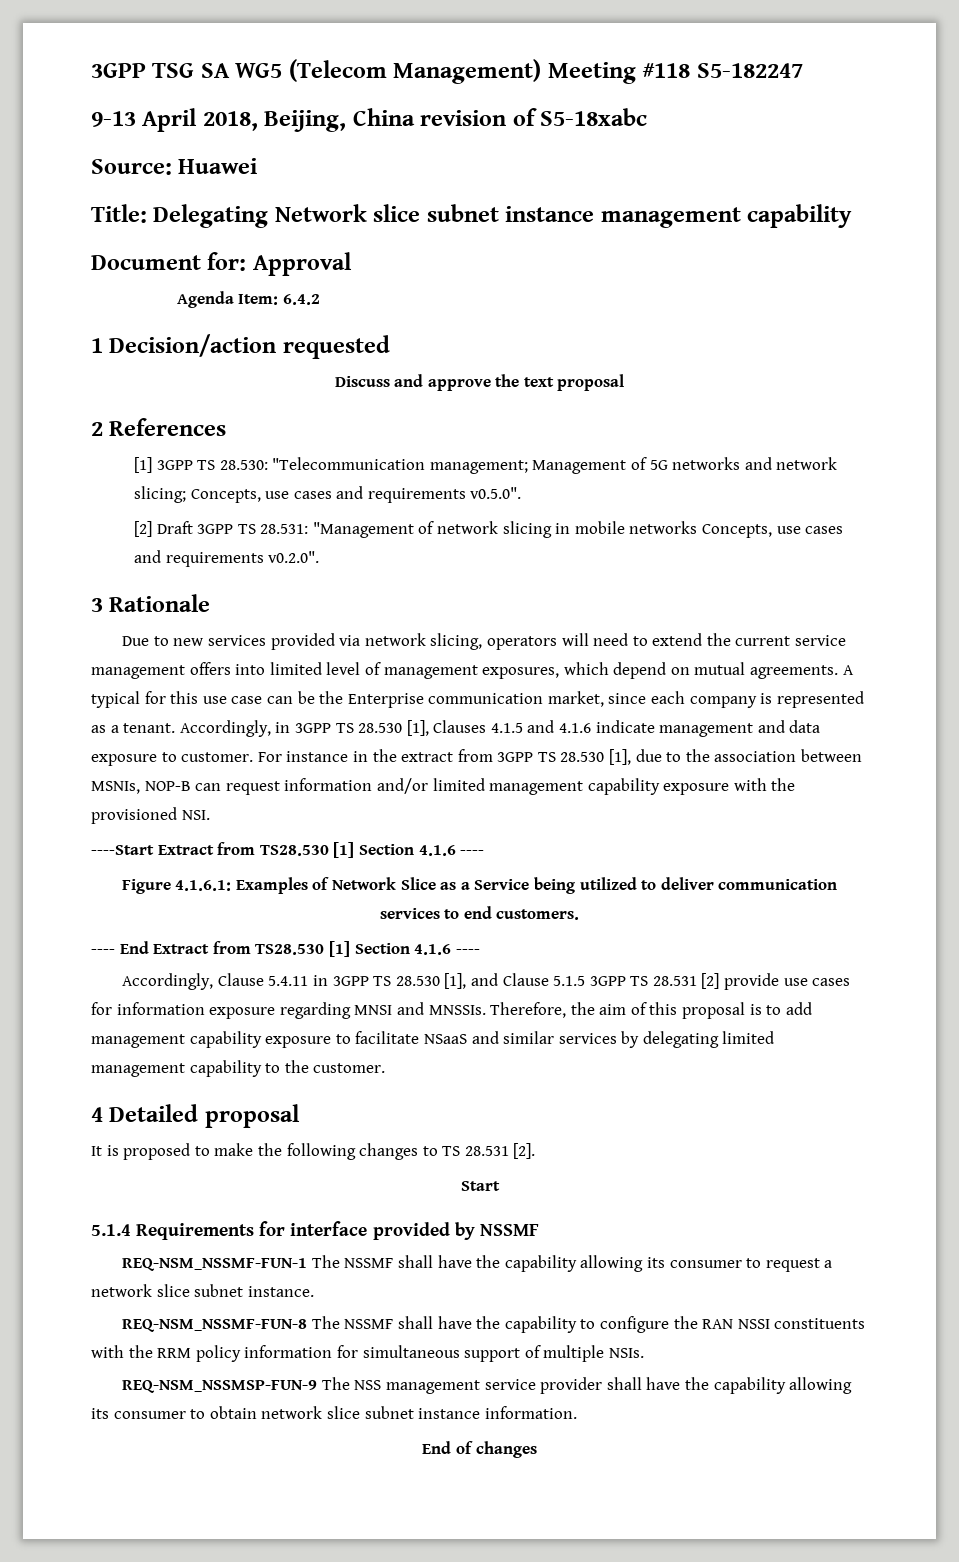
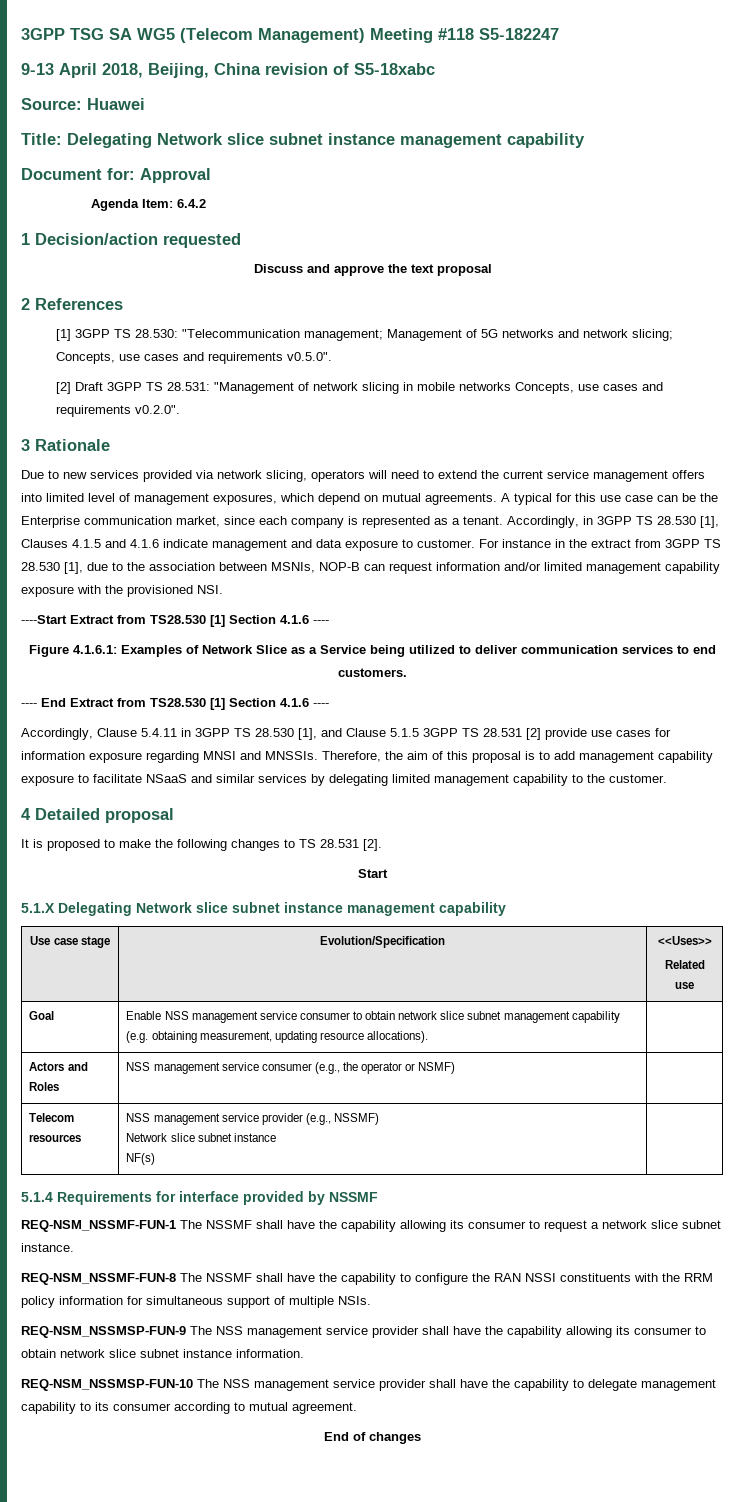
+ 5.1.X Delegating Network slice subnet instance management capability
+ Use case stage | Evolution/Specification | <<Uses>>
+ Related use
+ Goal | Enable NSS management service consumer to obtain network slice subnet management capability (e.g. obtaining measurement, updating resource allocations). |
+ Actors and Roles | NSS management service consumer (e.g., the operator or NSMF) |
+ Telecom resources | NSS management service provider (e.g., NSSMF)
+ Network slice subnet instance
+ NF(s) |
+ REQ-NSM_NSSMSP-FUN-10 The NSS management service provider shall have the capability to delegate management capability to its consumer according to mutual agreement.

